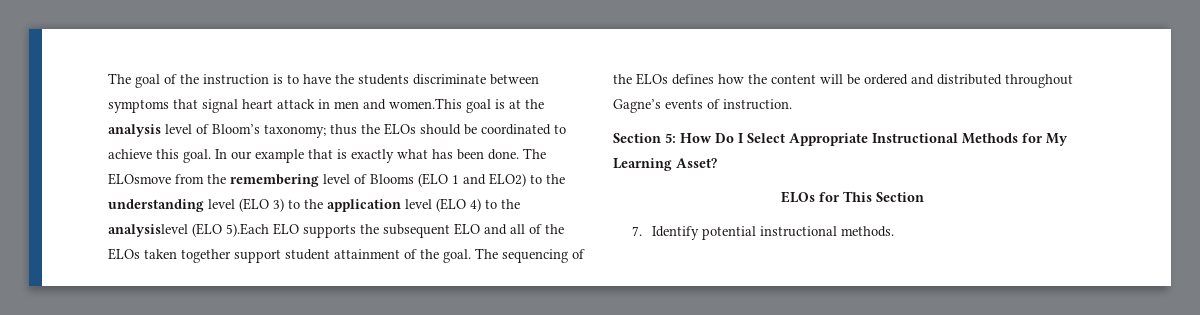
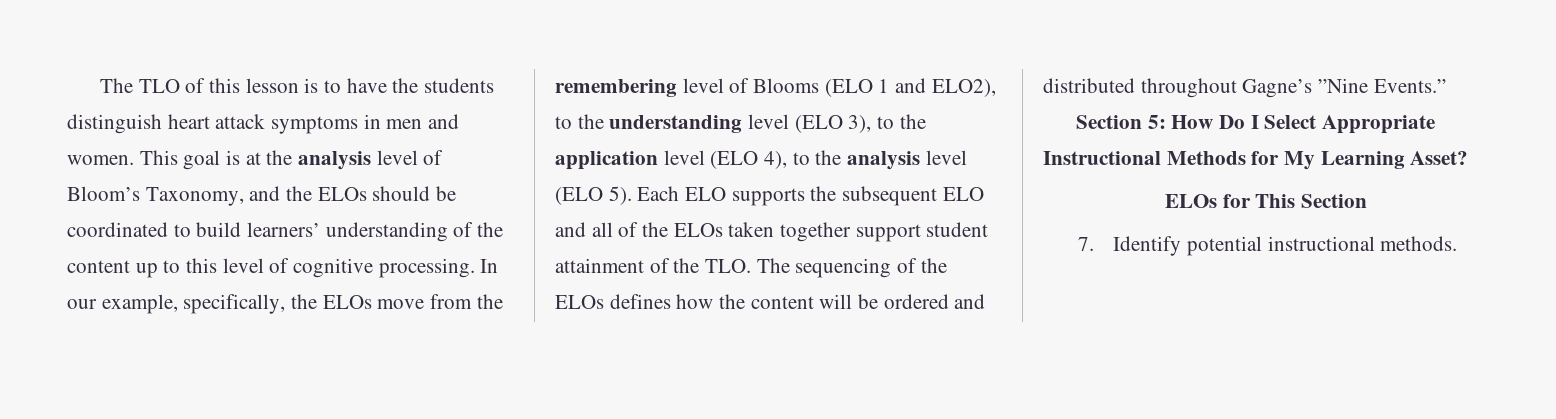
- The goal of the instruction is to have the students discriminate between symptoms that signal heart attack in men and women.This goal is at the analysis level of Bloom’s taxonomy; thus the ELOs should be coordinated to achieve this goal. In our example that is exactly what has been done. The ELOsmove from the remembering level of Blooms (ELO 1 and ELO2) to the understanding level (ELO 3) to the application level (ELO 4) to the analysislevel (ELO 5).Each ELO supports the subsequent ELO and all of the ELOs taken together support student attainment of the goal. The sequencing of the ELOs defines how the content will be ordered and distributed throughout Gagne’s events of instruction.
+ The TLO of this lesson is to have the students distinguish heart attack symptoms in men and women. This goal is at the analysis level of Bloom’s Taxonomy, and the ELOs should be coordinated to build learners’ understanding of the content up to this level of cognitive processing. In our example, specifically, the ELOs move from the remembering level of Blooms (ELO 1 and ELO2), to the understanding level (ELO 3), to the application level (ELO 4), to the analysis level (ELO 5). Each ELO supports the subsequent ELO and all of the ELOs taken together support student attainment of the TLO. The sequencing of the ELOs defines how the content will be ordered and distributed throughout Gagne’s ”Nine Events.”

